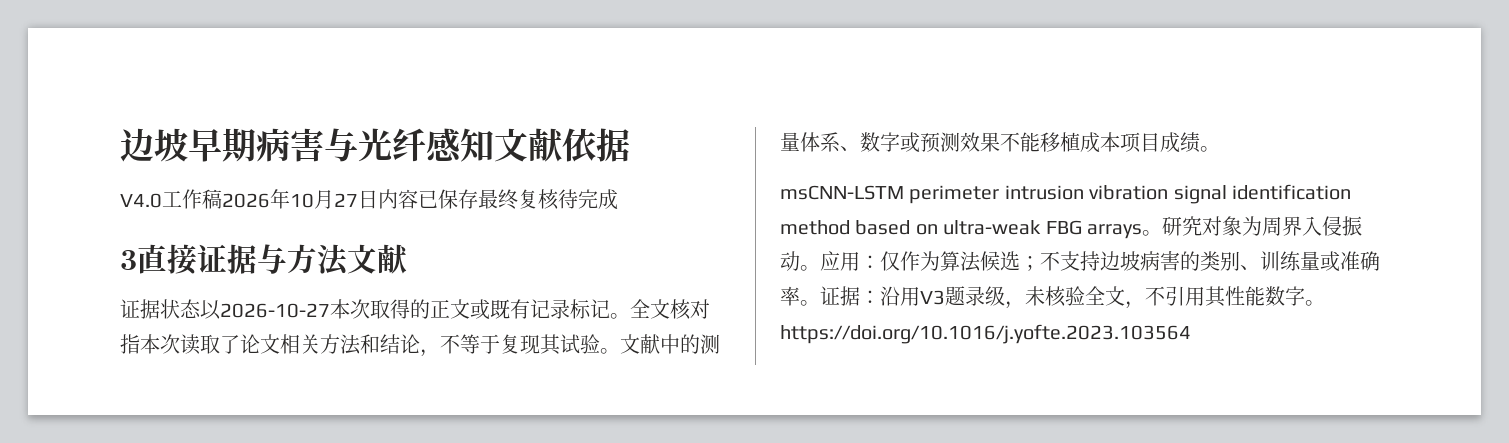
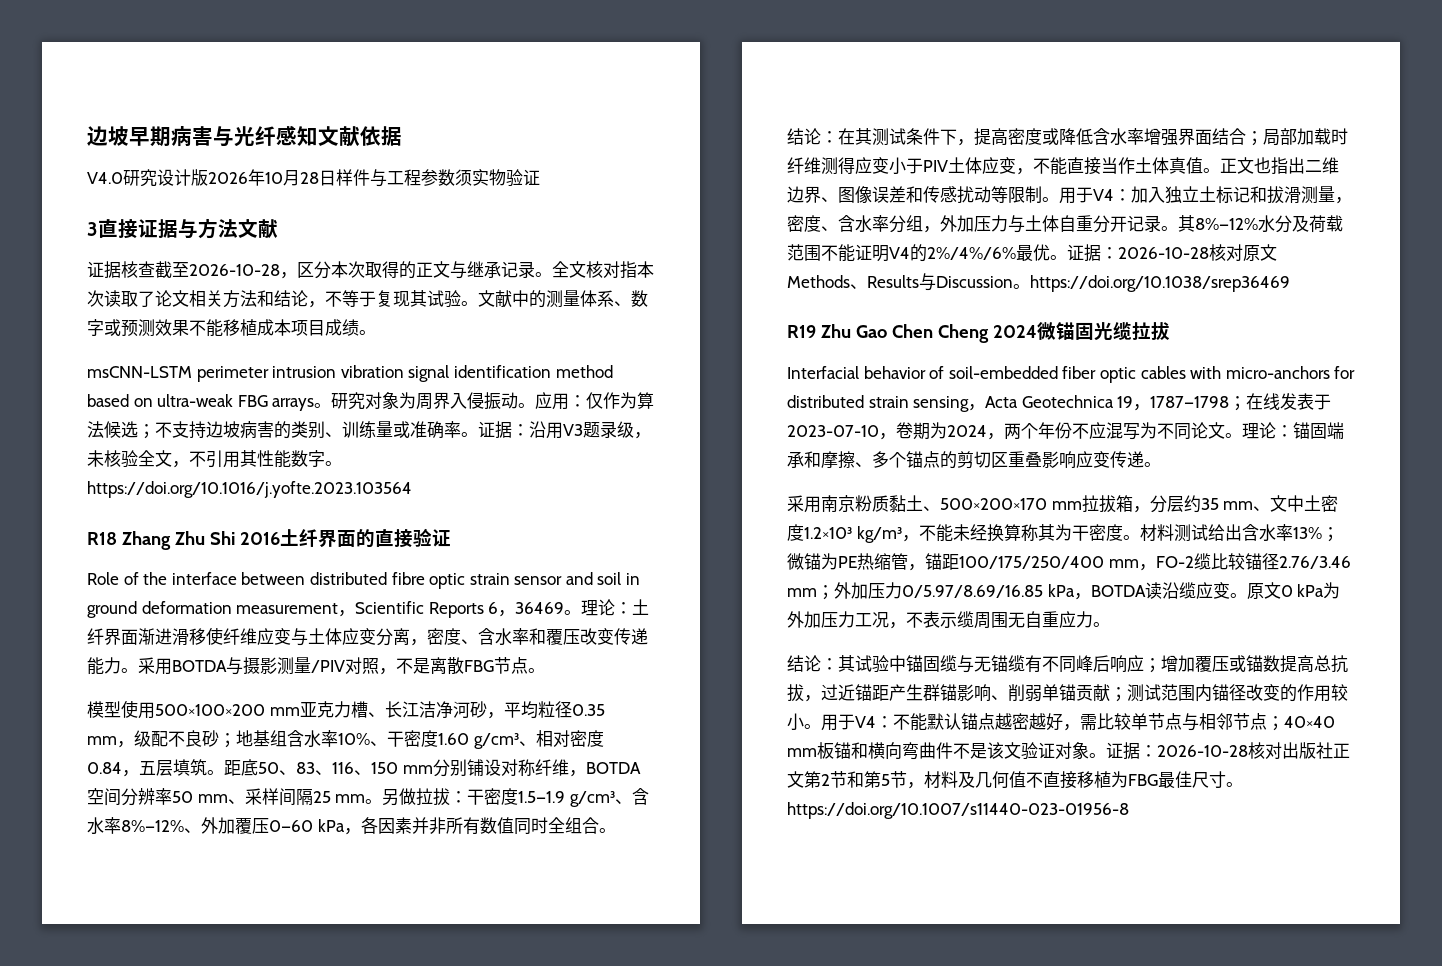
- V4.0工作稿2026年10月27日内容已保存最终复核待完成
+ V4.0研究设计版2026年10月28日样件与工程参数须实物验证
- 证据状态以2026-10-27本次取得的正文或既有记录标记。
+ 证据核查截至2026-10-28，区分本次取得的正文与继承记录。
+ R18 Zhang Zhu Shi 2016土纤界面的直接验证
+ Role of the interface between distributed fibre optic strain sensor and soil in ground deformation measurement，Scientific Reports 6，36469。理论：土纤界面渐进滑移使纤维应变与土体应变分离，密度、含水率和覆压改变传递能力。采用BOTDA与摄影测量/PIV对照，不是离散FBG节点。
+ 模型使用500×100×200 mm亚克力槽、长江洁净河砂，平均粒径0.35 mm，级配不良砂；地基组含水率10%、干密度1.60 g/cm³、相对密度0.84，五层填筑。距底50、83、116、150 mm分别铺设对称纤维，BOTDA空间分辨率50 mm、采样间隔25 mm。另做拉拔：干密度1.5—1.9 g/cm³、含水率8%—12%、外加覆压0—60 kPa，各因素并非所有数值同时全组合。
+ 结论：在其测试条件下，提高密度或降低含水率增强界面结合；局部加载时纤维测得应变小于PIV土体应变，不能直接当作土体真值。正文也指出二维边界、图像误差和传感扰动等限制。用于V4：加入独立土标记和拔滑测量，密度、含水率分组，外加压力与土体自重分开记录。其8%—12%水分及荷载范围不能证明V4的2%/4%/6%最优。证据：2026-10-28核对原文Methods、Results与Discussion。https://doi.org/10.1038/srep36469
+ R19 Zhu Gao Chen Cheng 2024微锚固光缆拉拔
+ Interfacial behavior of soil-embedded fiber optic cables with micro-anchors for distributed strain sensing，Acta Geotechnica 19，1787—1798；在线发表于2023-07-10，卷期为2024，两个年份不应混写为不同论文。理论：锚固端承和摩擦、多个锚点的剪切区重叠影响应变传递。
+ 采用南京粉质黏土、500×200×170 mm拉拔箱，分层约35 mm、文中土密度1.2×10³ kg/m³，不能未经换算称其为干密度。材料测试给出含水率13%；微锚为PE热缩管，锚距100/175/250/400 mm，FO-2缆比较锚径2.76/3.46 mm；外加压力0/5.97/8.69/16.85 kPa，BOTDA读沿缆应变。原文0 kPa为外加压力工况，不表示缆周围无自重应力。
+ 结论：其试验中锚固缆与无锚缆有不同峰后响应；增加覆压或锚数提高总抗拔，过近锚距产生群锚影响、削弱单锚贡献；测试范围内锚径改变的作用较小。用于V4：不能默认锚点越密越好，需比较单节点与相邻节点；40×40 mm板锚和横向弯曲件不是该文验证对象。证据：2026-10-28核对出版社正文第2节和第5节，材料及几何值不直接移植为FBG最佳尺寸。https://doi.org/10.1007/s11440-023-01956-8

